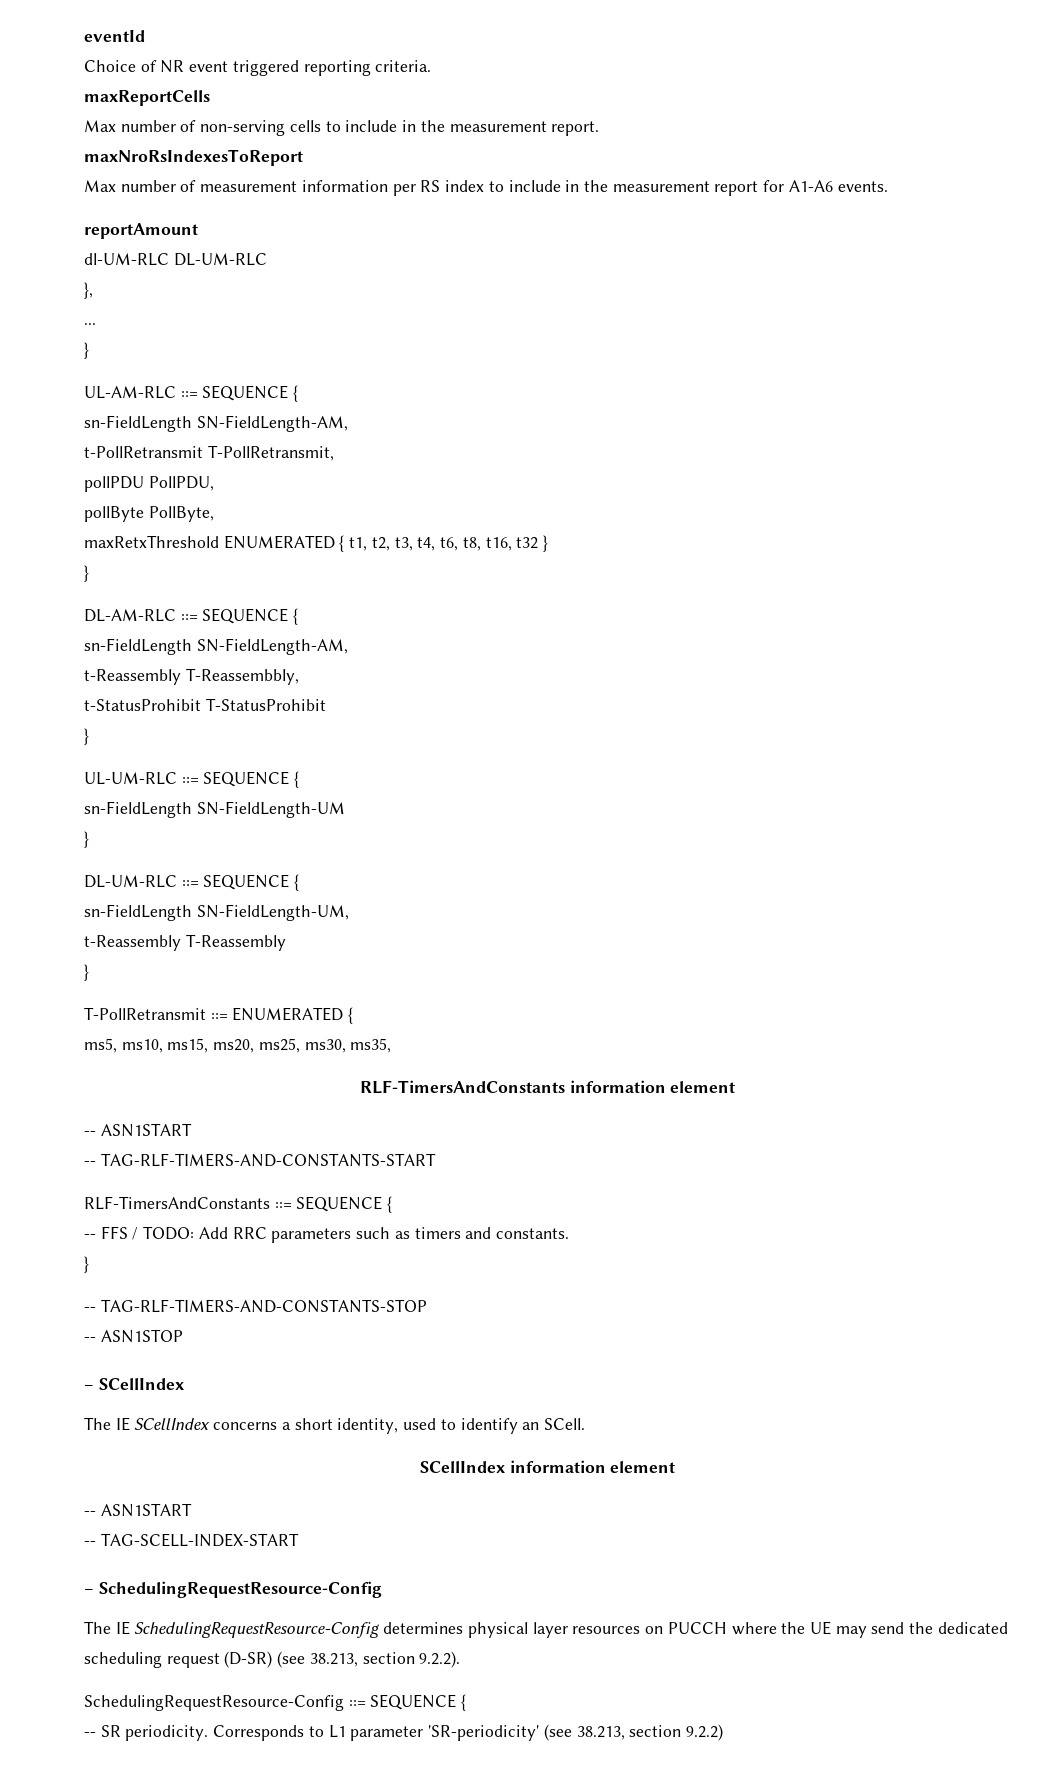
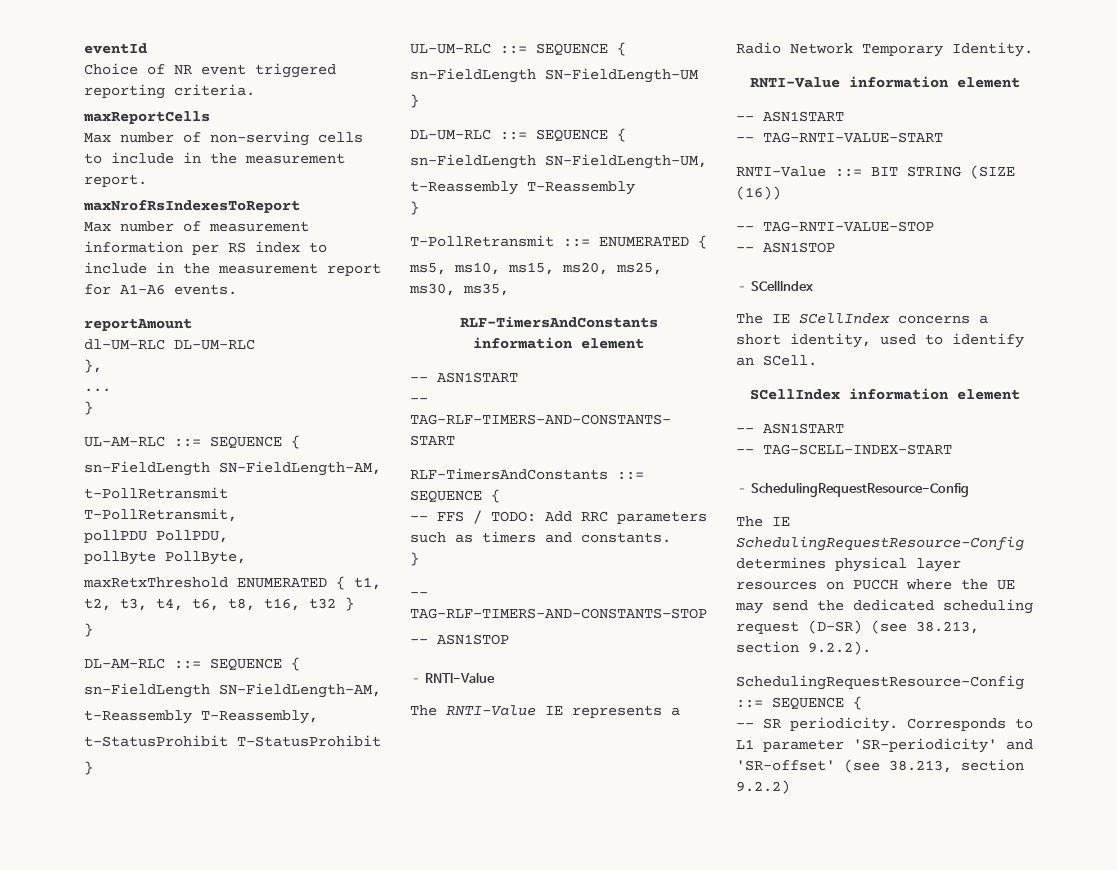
- maxNroRsIndexesToReport
+ maxNrofRsIndexesToReport
- t-Reassembly T-Reassembbly,
+ t-Reassembly T-Reassembly,
+ – RNTI-Value
+ The RNTI-Value IE represents a Radio Network Temporary Identity.
+ RNTI-Value information element
+ -- ASN1START
+ -- TAG-RNTI-VALUE-START
+ RNTI-Value ::= BIT STRING (SIZE (16))
+ -- TAG-RNTI-VALUE-STOP
+ -- ASN1STOP
- Corresponds to L1 parameter 'SR-periodicity' (see 38.213, section 9.2.2)
+ Corresponds to L1 parameter 'SR-periodicity' and 'SR-offset' (see 38.213, section 9.2.2)

